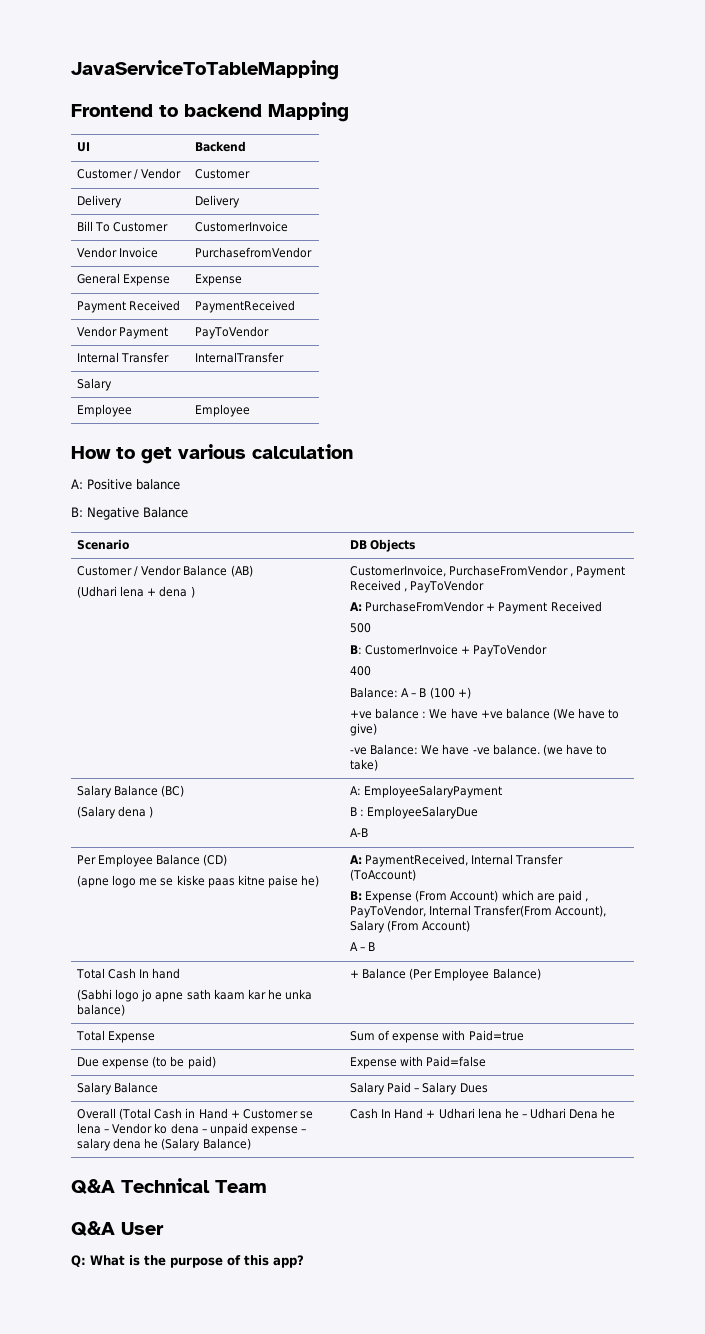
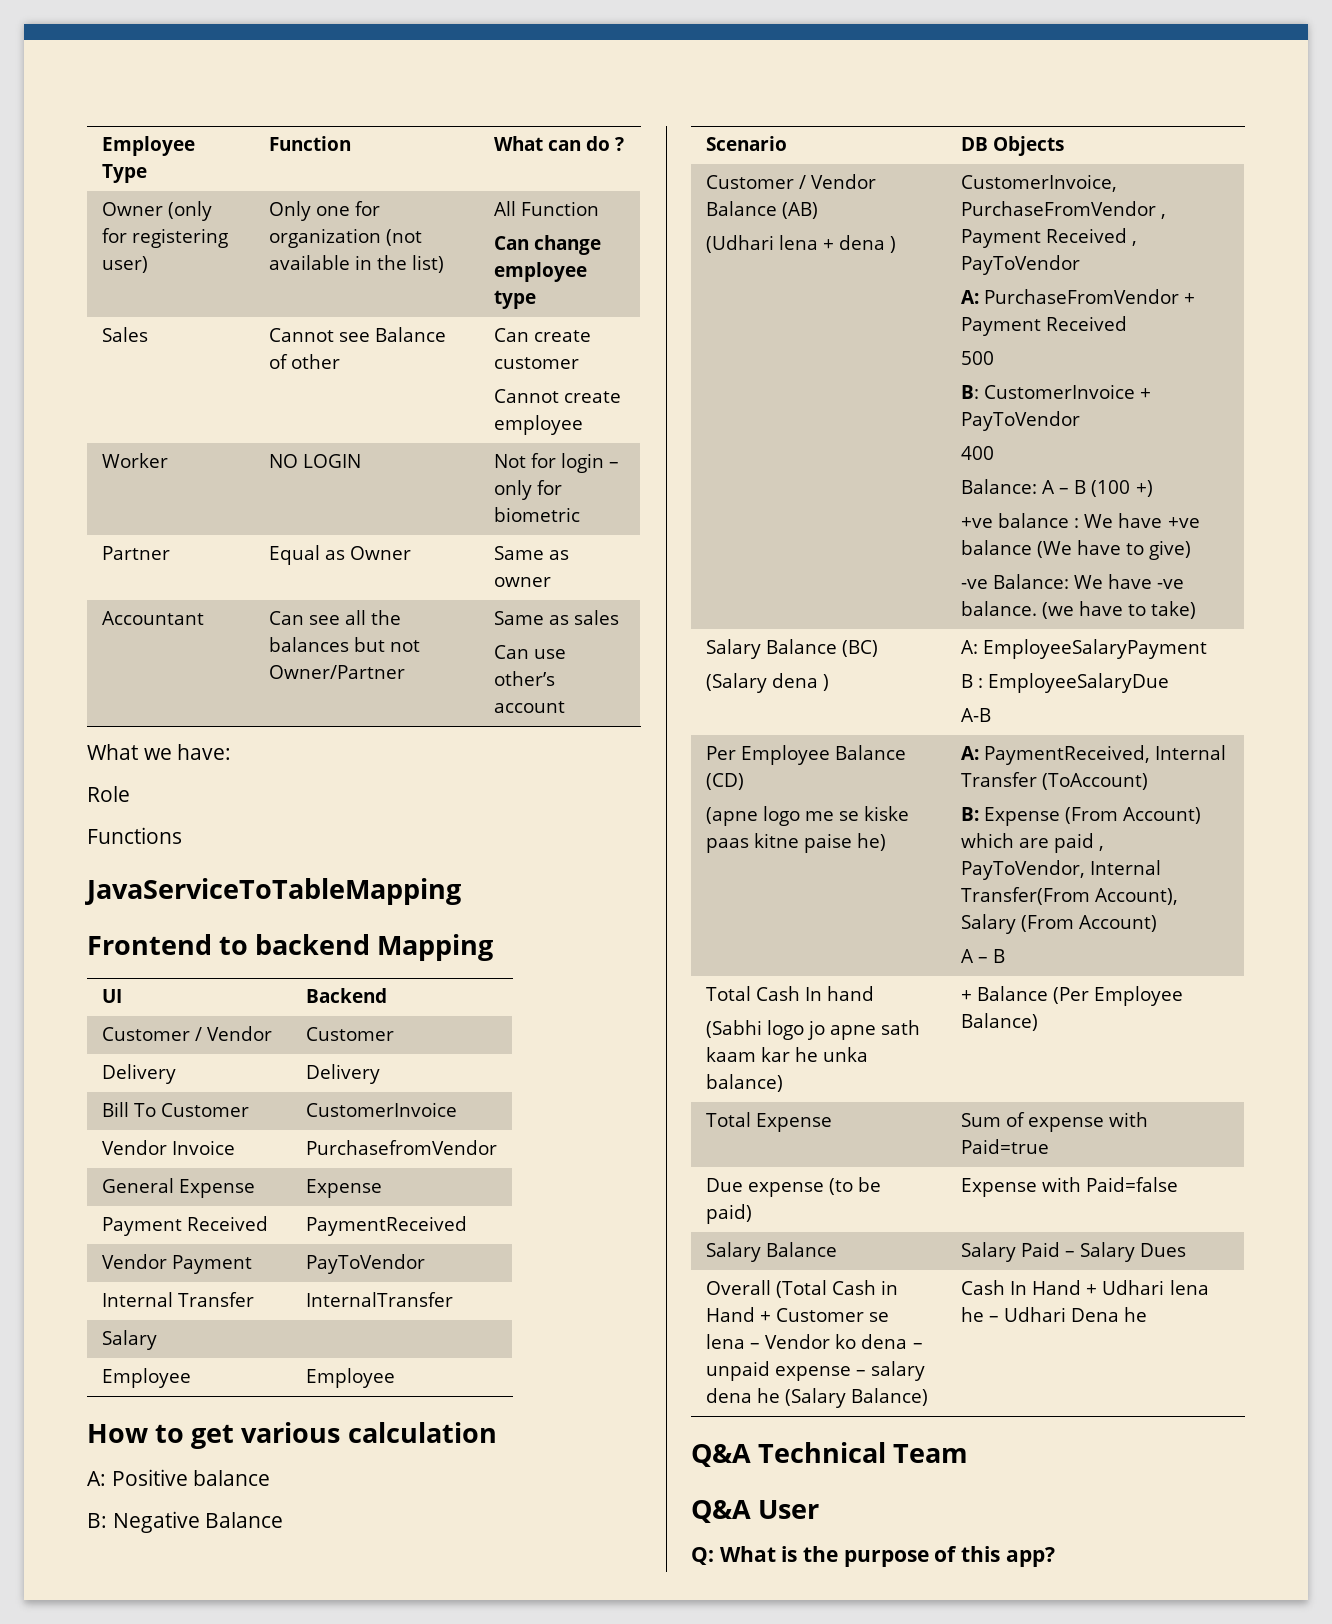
+ Employee Type | Function | What can do ?
+ Owner (only for registering user) | Only one for organization (not available in the list) | All Function
+ Can change employee type
+ Sales | Cannot see Balance of other | Can create customer
+ Cannot create employee
+ Worker | NO LOGIN | Not for login – only for biometric
+ Partner | Equal as Owner | Same as owner
+ Accountant | Can see all the balances but not Owner/Partner | Same as sales
+ Can use other’s account
+ What we have:
+ Role
+ Functions

